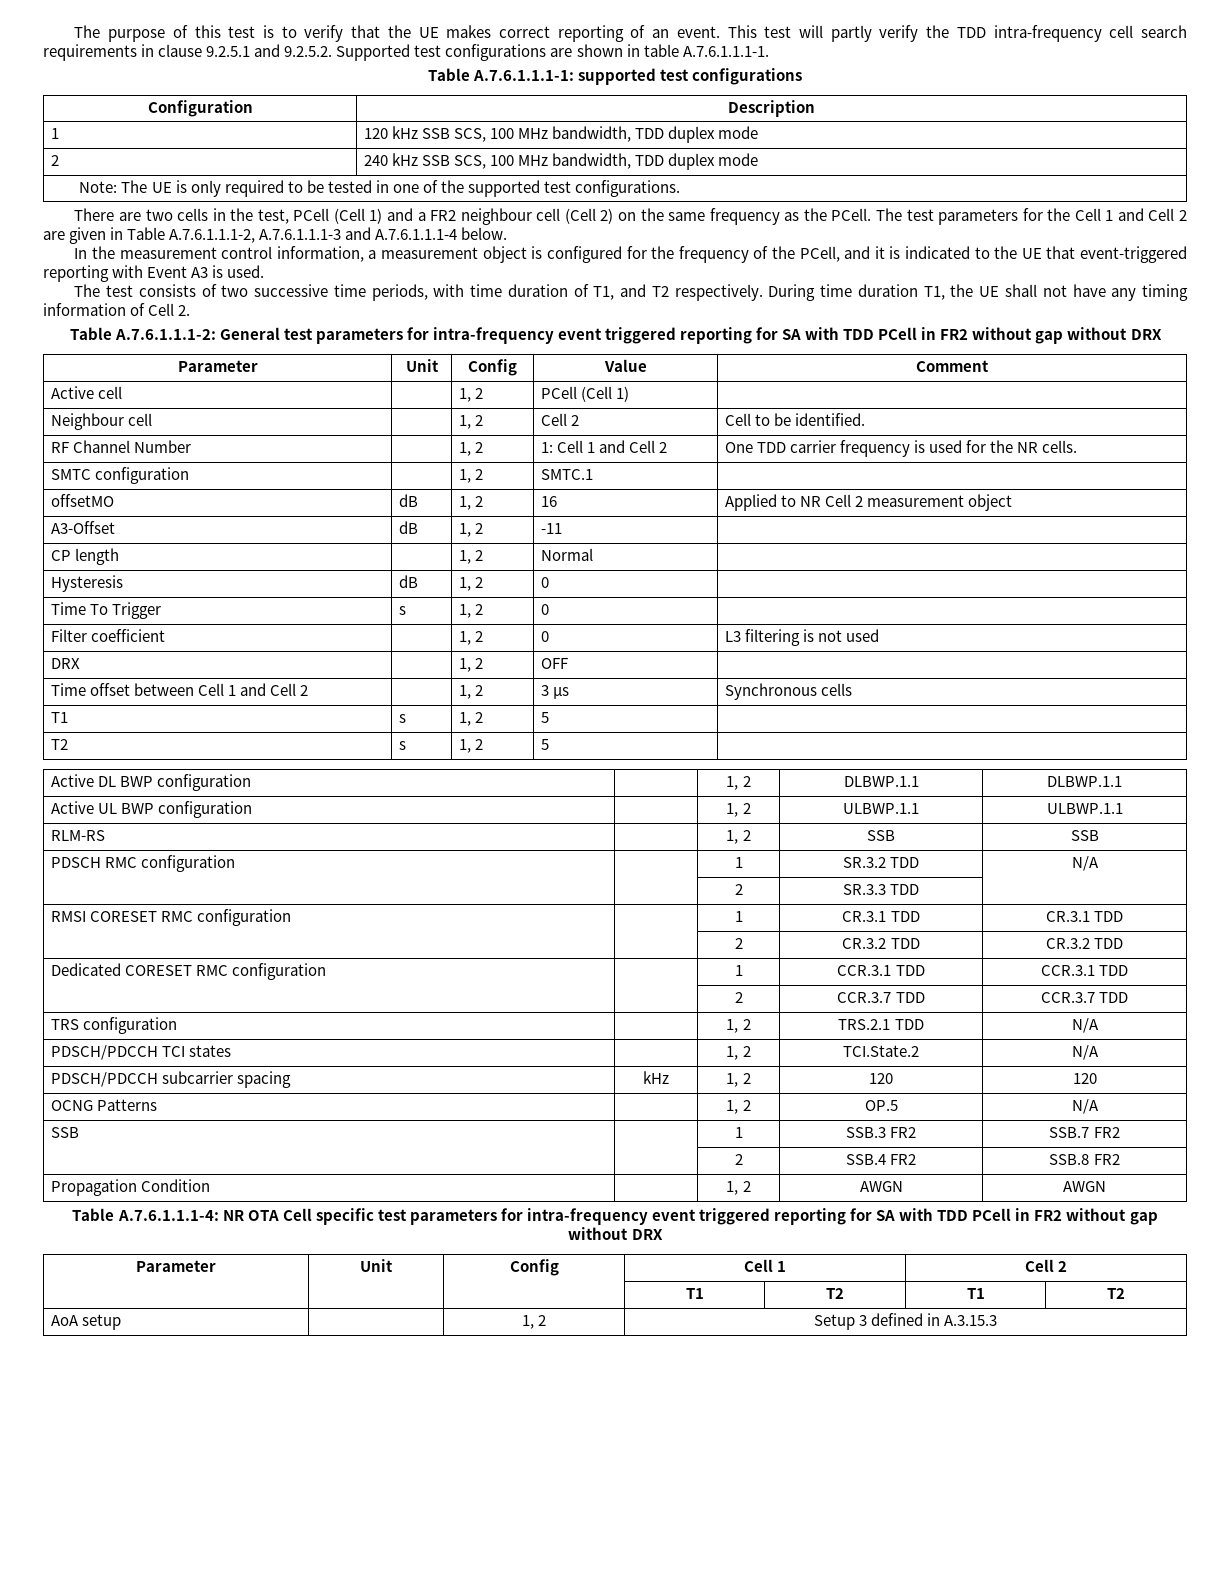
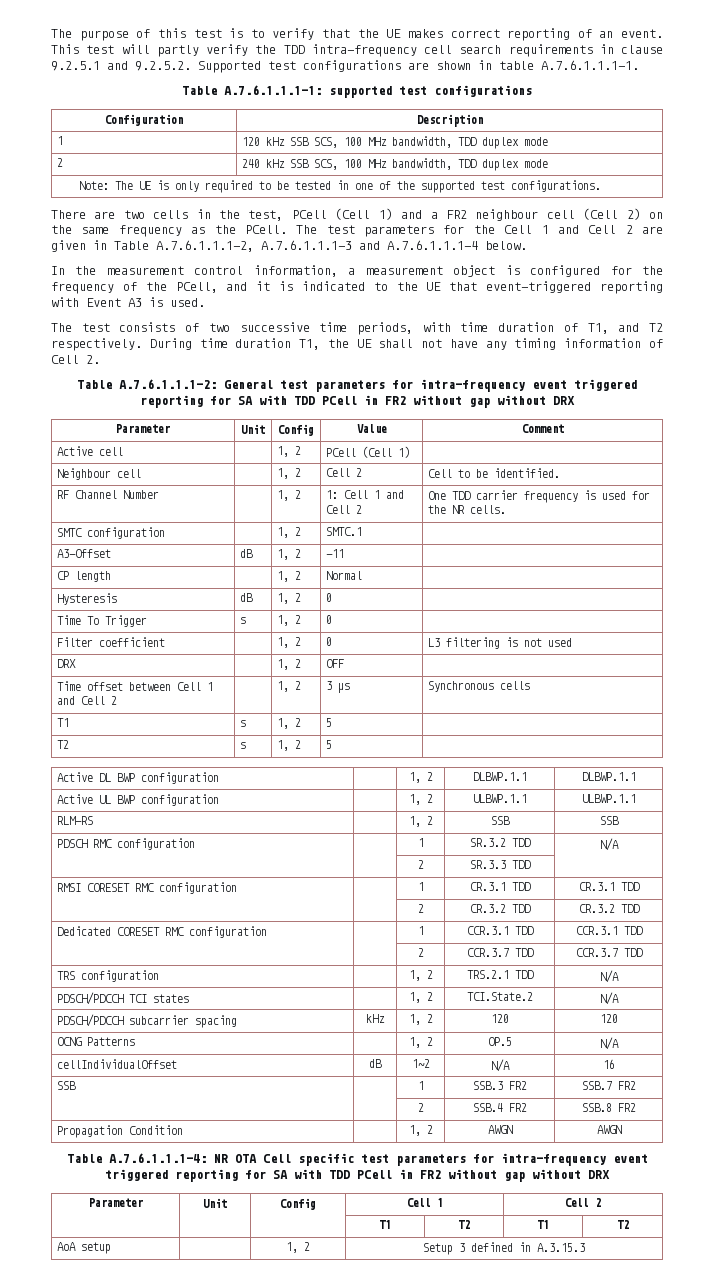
- offsetMO | dB | 1, 2 | 16 | Applied to NR Cell 2 measurement object
+ cellIndividualOffset | dB | 1~2 | N/A | 16

